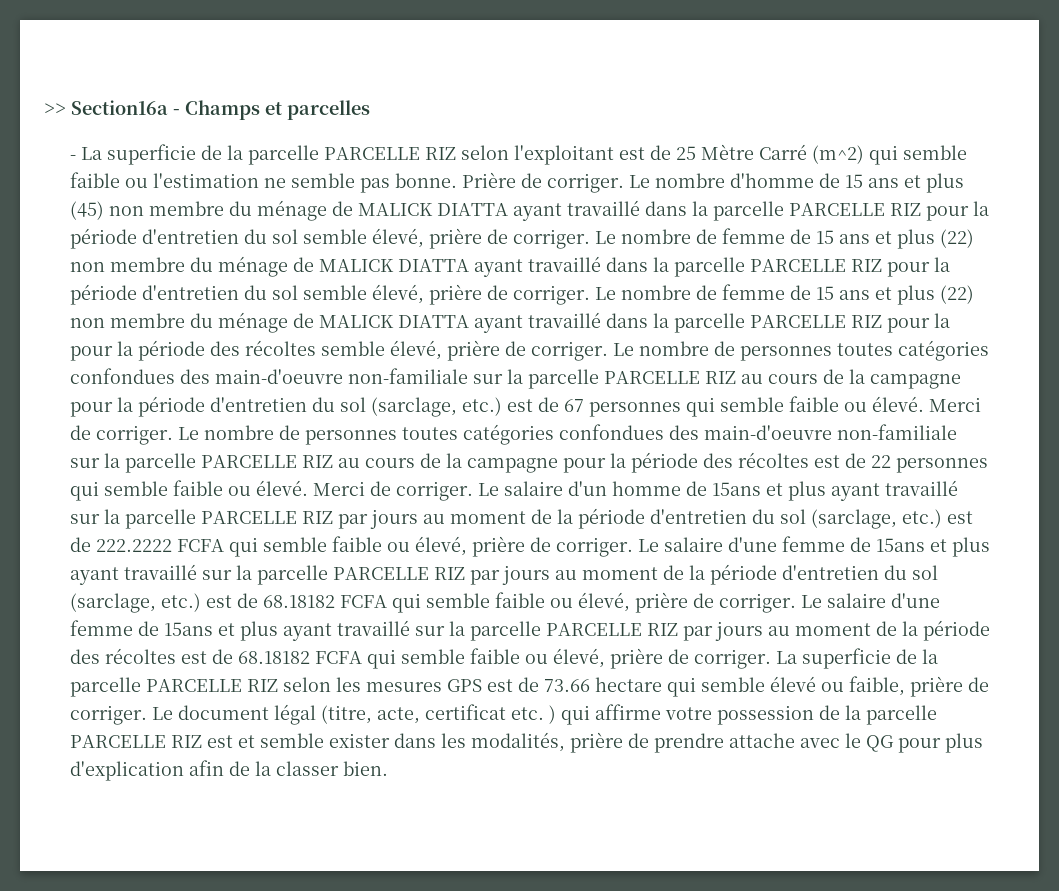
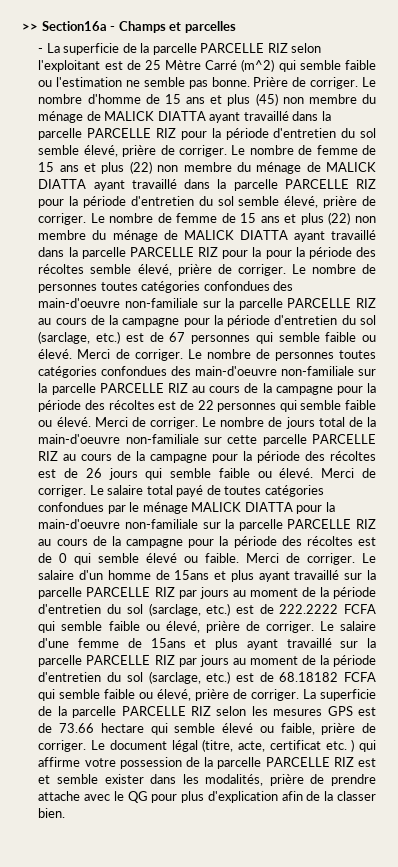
- Le salaire d'un homme de 15ans et plus ayant travaillé sur la parcelle PARCELLE RIZ par jours au moment de la période d'entretien du sol (sarclage, etc.) est de 222.2222 FCFA qui semble faible ou élevé, prière de corriger.
+ Le nombre de jours total de la main-d'oeuvre non-familiale sur cette parcelle PARCELLE RIZ au cours de la campagne pour la période des récoltes est de 26 jours qui semble faible ou élevé. Merci de corriger. Le salaire total payé de toutes catégories confondues par le ménage MALICK DIATTA pour la main-d'oeuvre non-familiale sur la parcelle PARCELLE RIZ au cours de la campagne pour la période des récoltes est de 0 qui semble élevé ou faible. Merci de corriger. Le salaire d'un homme de 15ans et plus ayant travaillé sur la parcelle PARCELLE RIZ par jours au moment de la période d'entretien du sol (sarclage, etc.) est de 222.2222 FCFA qui semble faible ou élevé, prière de corriger.
- Le salaire d'une femme de 15ans et plus ayant travaillé sur la parcelle PARCELLE RIZ par jours au moment de la période des récoltes est de 68.18182 FCFA qui semble faible ou élevé, prière de corriger.

